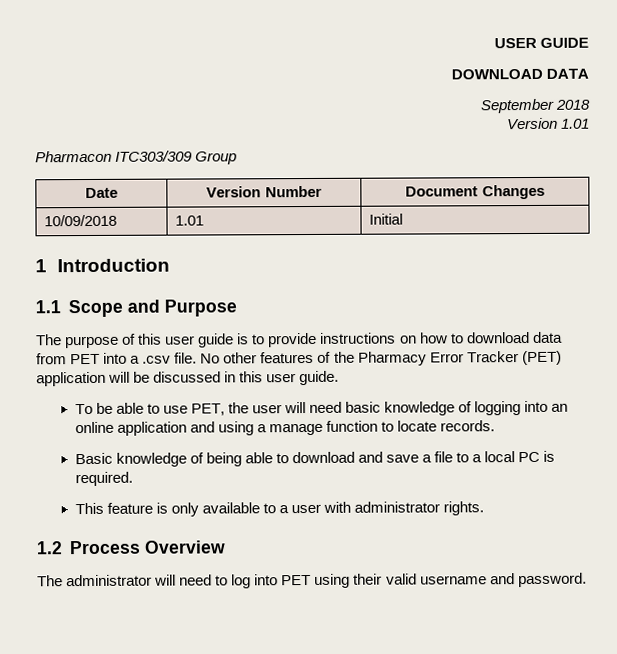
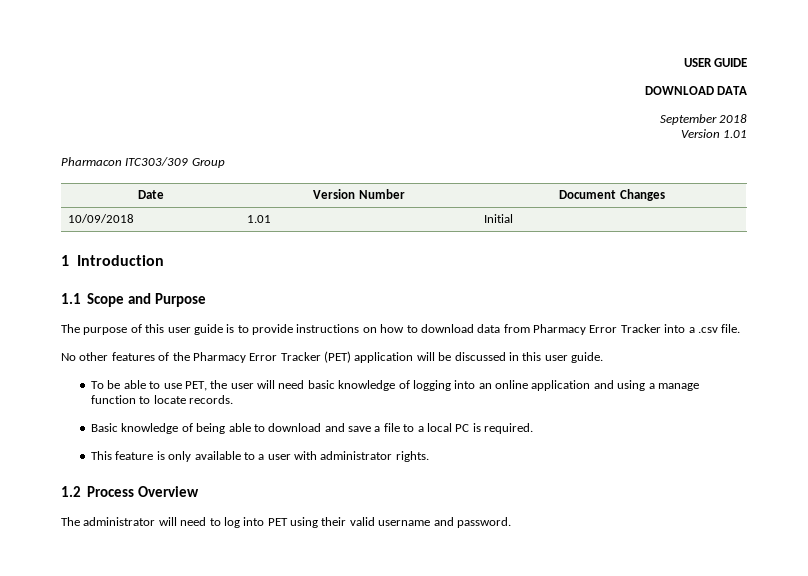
- The purpose of this user guide is to provide instructions on how to download data from PET into a .csv file. No other features of the Pharmacy Error Tracker (PET) application will be discussed in this user guide.
+ The purpose of this user guide is to provide instructions on how to download data from Pharmacy Error Tracker into a .csv file.
+ No other features of the Pharmacy Error Tracker (PET) application will be discussed in this user guide.

